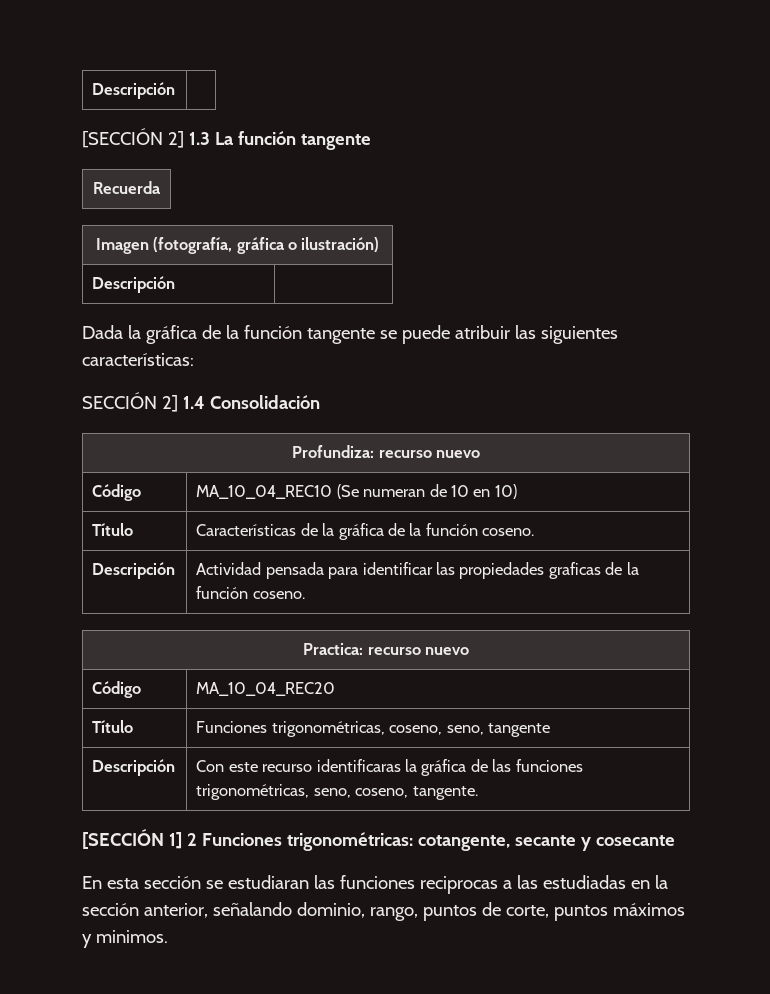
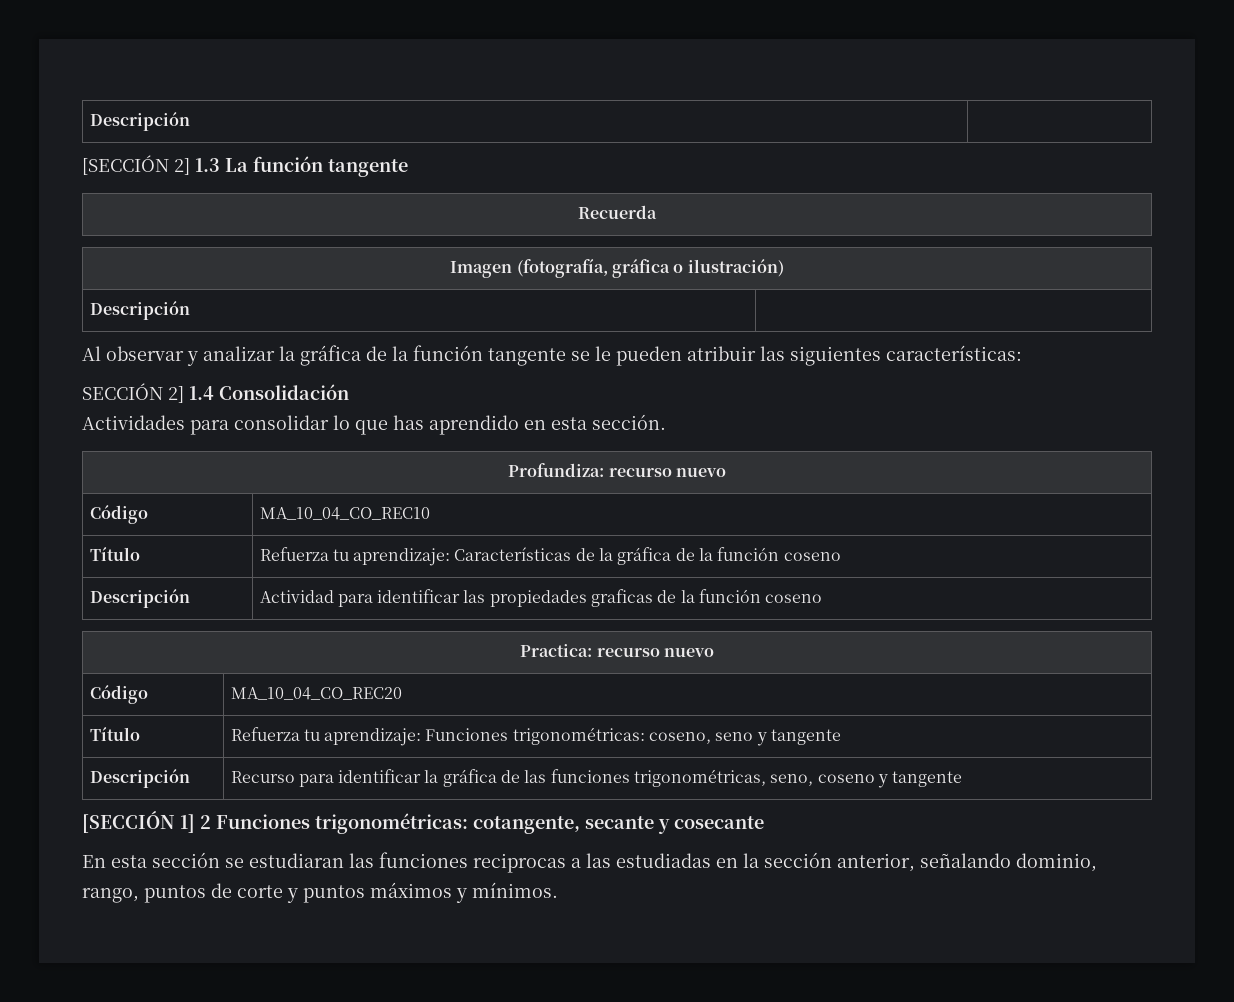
- Dada la gráfica de la función tangente se puede atribuir las siguientes características:
+ Al observar y analizar la gráfica de la función tangente se le pueden atribuir las siguientes características:
+ Actividades para consolidar lo que has aprendido en esta sección.
  Profundiza: recurso nuevo
- Código | MA_10_04_REC10 (Se numeran de 10 en 10)
- Título | Características de la gráfica de la función coseno.
+ Código | MA_10_04_CO_REC10
+ Título | Refuerza tu aprendizaje: Características de la gráfica de la función coseno
- Descripción | Actividad pensada para identificar las propiedades graficas de la función coseno.
+ Descripción | Actividad para identificar las propiedades graficas de la función coseno
- Código | MA_10_04_REC20
- Título | Funciones trigonométricas, coseno, seno, tangente
- Descripción | Con este recurso identificaras la gráfica de las funciones trigonométricas, seno, coseno, tangente.
+ Código | MA_10_04_CO_REC20
+ Título | Refuerza tu aprendizaje: Funciones trigonométricas: coseno, seno y tangente
+ Descripción | Recurso para identificar la gráfica de las funciones trigonométricas, seno, coseno y tangente
- En esta sección se estudiaran las funciones reciprocas a las estudiadas en la sección anterior, señalando dominio, rango, puntos de corte, puntos máximos y minimos.
+ En esta sección se estudiaran las funciones reciprocas a las estudiadas en la sección anterior, señalando dominio, rango, puntos de corte y puntos máximos y mínimos.

